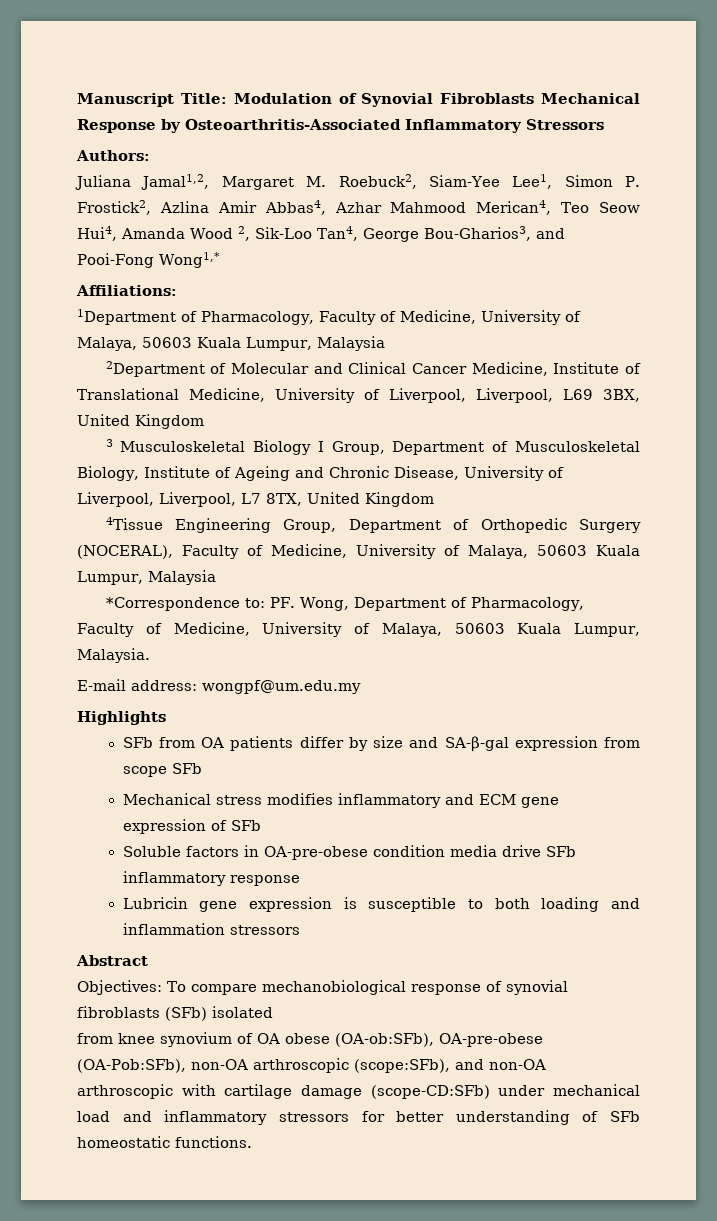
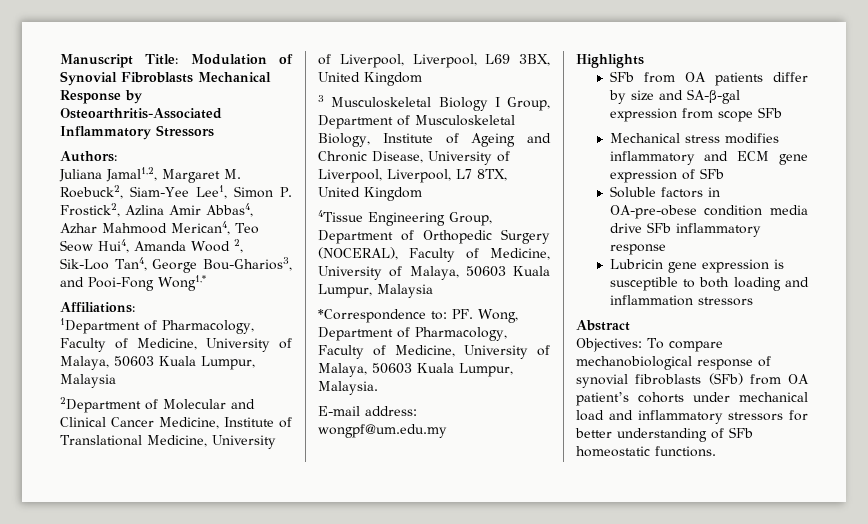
- Objectives: To compare mechanobiological response of synovial fibroblasts (SFb) isolated
- from knee synovium of OA obese (OA-ob:SFb), OA-pre-obese (OA-Pob:SFb), non-OA arthroscopic (scope:SFb), and non-OA arthroscopic with cartilage damage (scope-CD:SFb) under mechanical load and inflammatory stressors for better understanding of SFb homeostatic functions.
+ Objectives: To compare mechanobiological response of synovial fibroblasts (SFb) from OA patient’s cohorts under mechanical load and inflammatory stressors for better understanding of SFb homeostatic functions.

